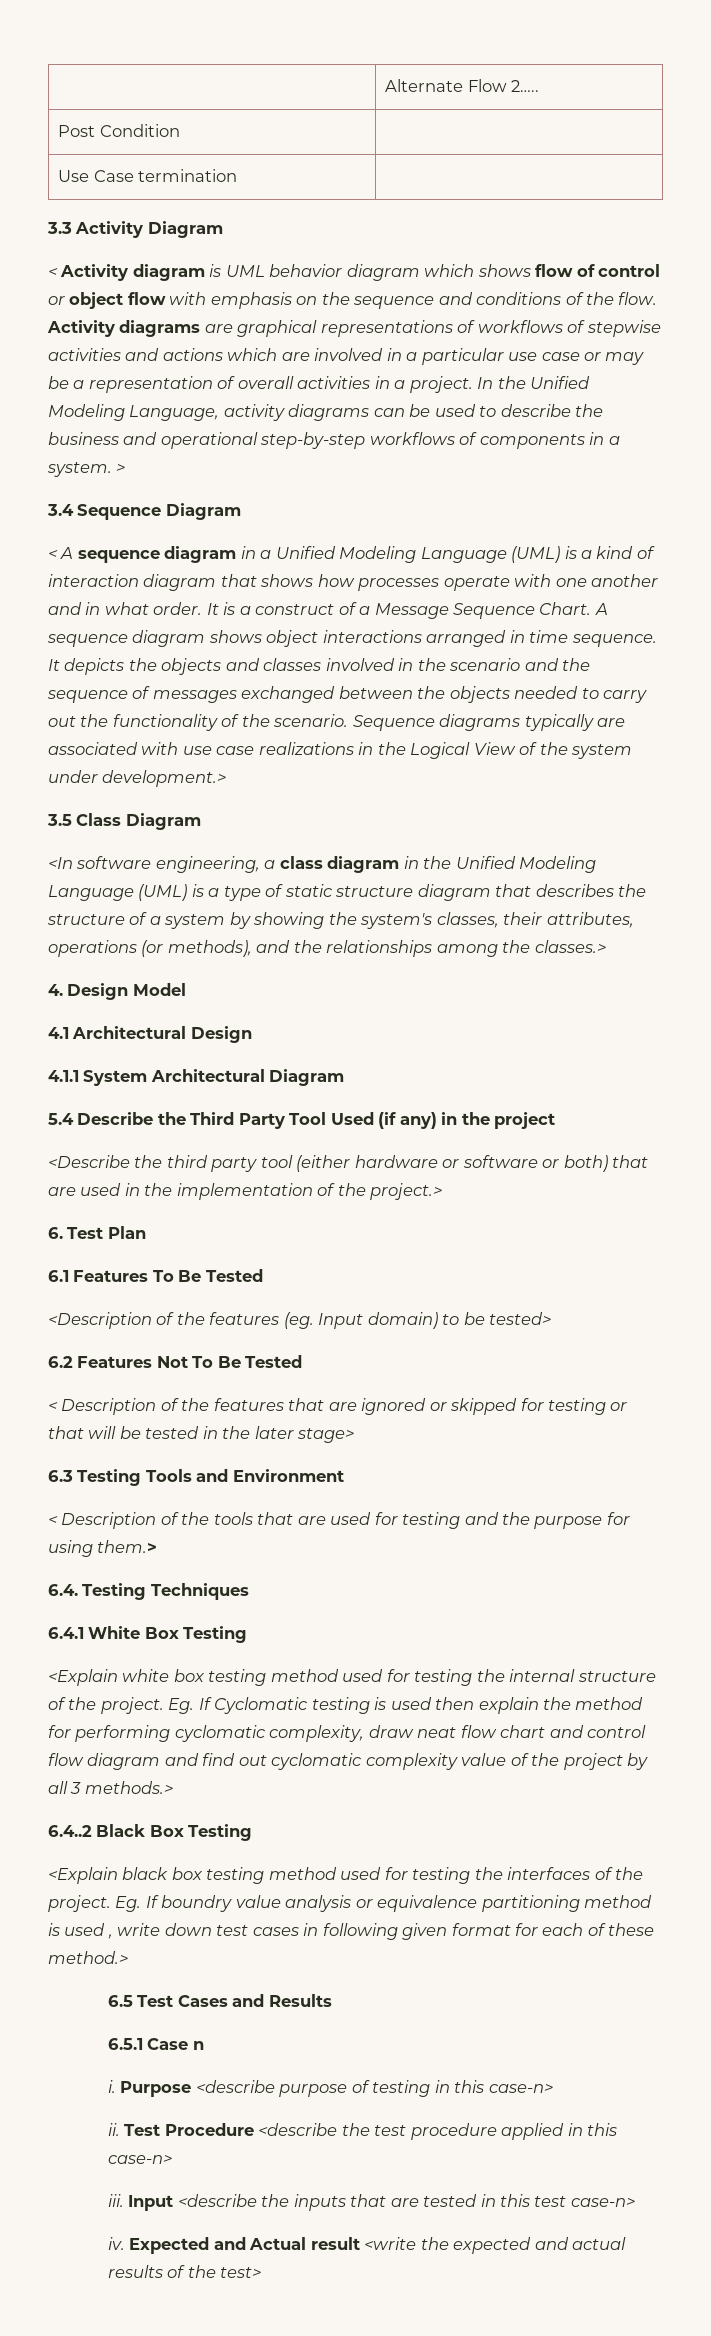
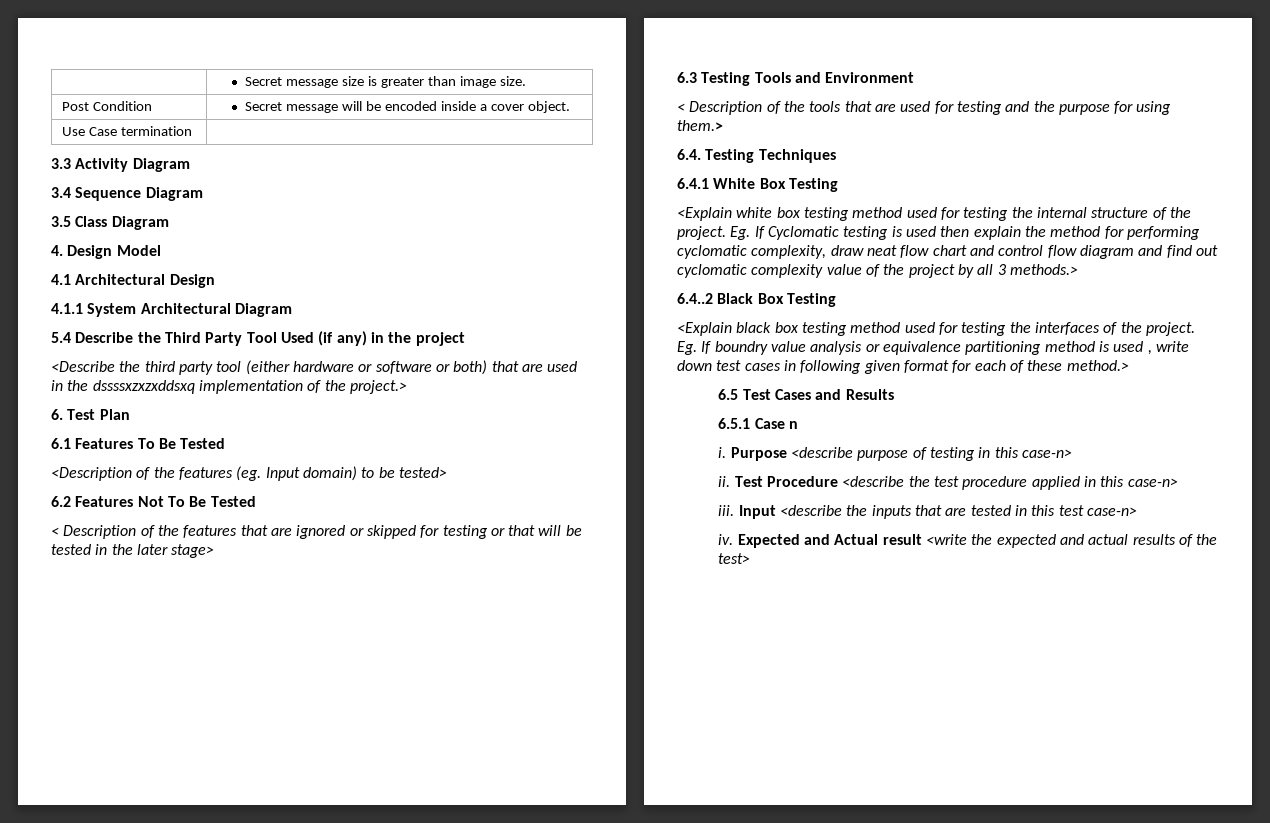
- | Alternate Flow 2…..
- Post Condition |
+ | Secret message size is greater than image size.
+ Post Condition | Secret message will be encoded inside a cover object.
- < Activity diagram is UML behavior diagram which shows flow of control or object flow with emphasis on the sequence and conditions of the flow. Activity diagrams are graphical representations of workflows of stepwise activities and actions which are involved in a particular use case or may be a representation of overall activities in a project. In the Unified Modeling Language, activity diagrams can be used to describe the business and operational step-by-step workflows of components in a system. >
  3.4 Sequence Diagram
- < A sequence diagram in a Unified Modeling Language (UML) is a kind of interaction diagram that shows how processes operate with one another and in what order. It is a construct of a Message Sequence Chart. A sequence diagram shows object interactions arranged in time sequence. It depicts the objects and classes involved in the scenario and the sequence of messages exchanged between the objects needed to carry out the functionality of the scenario. Sequence diagrams typically are associated with use case realizations in the Logical View of the system under development.>
  3.5 Class Diagram
- <In software engineering, a class diagram in the Unified Modeling Language (UML) is a type of static structure diagram that describes the structure of a system by showing the system's classes, their attributes, operations (or methods), and the relationships among the classes.>
- <Describe the third party tool (either hardware or software or both) that are used in the implementation of the project.>
+ <Describe the third party tool (either hardware or software or both) that are used in the dssssxzxzxddsxq implementation of the project.>

